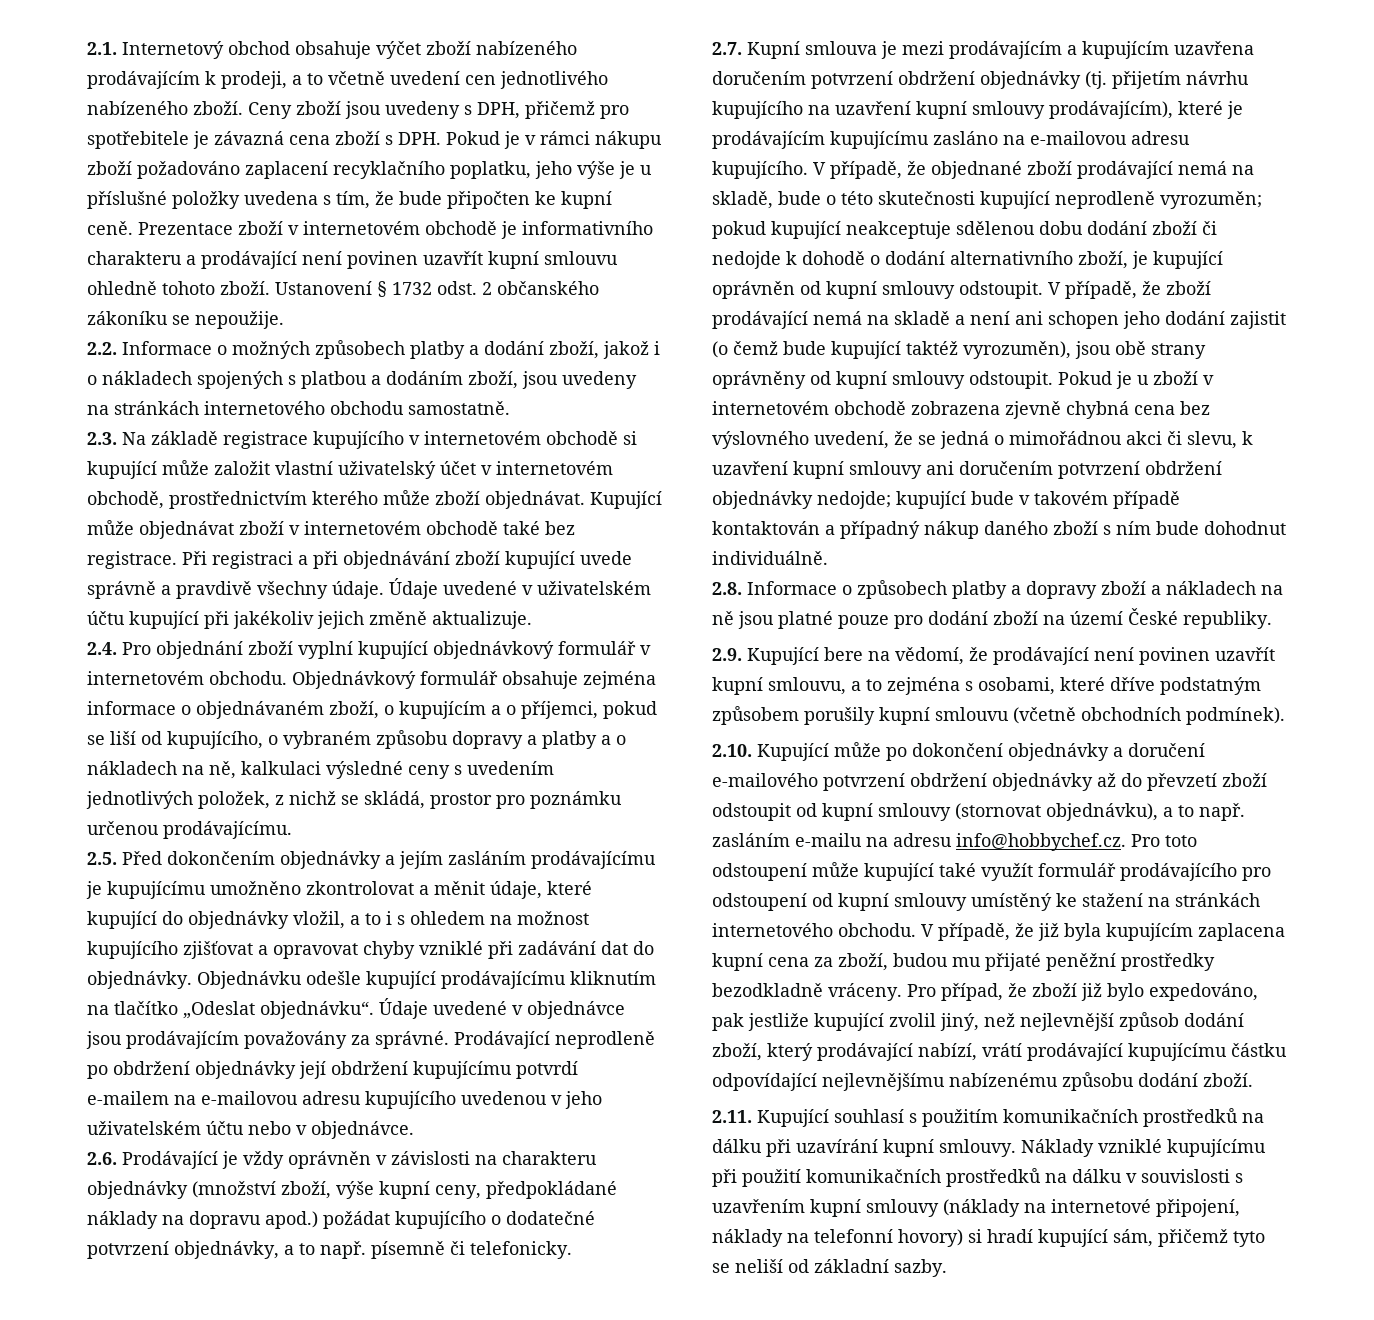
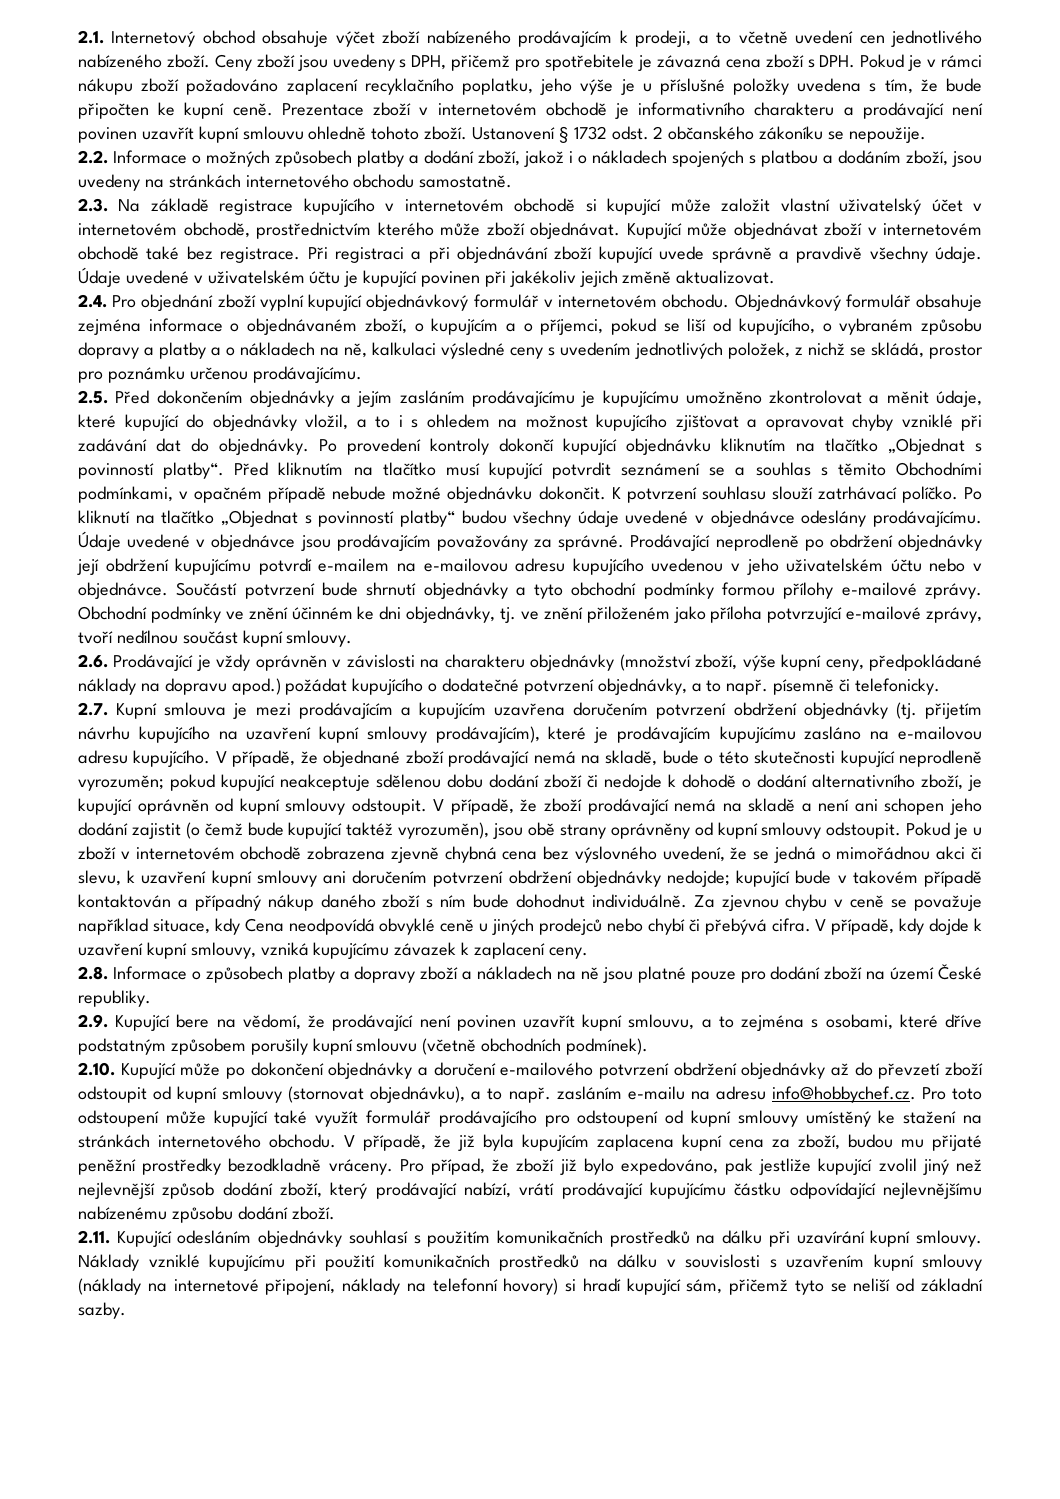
- Údaje uvedené v uživatelském účtu kupující při jakékoliv jejich změně aktualizuje.
+ Údaje uvedené v uživatelském účtu je kupující povinen při jakékoliv jejich změně aktualizovat.
- Objednávku odešle kupující prodávajícímu kliknutím na tlačítko „Odeslat objednávku“.
+ Po provedení kontroly dokončí kupující objednávku kliknutím na tlačítko „Objednat s povinností platby“. Před kliknutím na tlačítko musí kupující potvrdit seznámení se a souhlas s těmito Obchodními podmínkami, v opačném případě nebude možné objednávku dokončit. K potvrzení souhlasu slouží zatrhávací políčko. Po kliknutí na tlačítko „Objednat s povinností platby“ budou všechny údaje uvedené v objednávce odeslány prodávajícímu.
+ Součástí potvrzení bude shrnutí objednávky a tyto obchodní podmínky formou přílohy e-mailové zprávy. Obchodní podmínky ve znění účinném ke dni objednávky, tj. ve znění přiloženém jako příloha potvrzující e-mailové zprávy, tvoří nedílnou součást kupní smlouvy.
+ Za zjevnou chybu v ceně se považuje například situace, kdy Cena neodpovídá obvyklé ceně u jiných prodejců nebo chybí či přebývá cifra. V případě, kdy dojde k uzavření kupní smlouvy, vzniká kupujícímu závazek k zaplacení ceny.
- Pro případ, že zboží již bylo expedováno, pak jestliže kupující zvolil jiný, než nejlevnější způsob dodání zboží, který prodávající nabízí, vrátí prodávající kupujícímu částku odpovídající nejlevnějšímu nabízenému způsobu dodání zboží.
+ Pro případ, že zboží již bylo expedováno, pak jestliže kupující zvolil jiný než nejlevnější způsob dodání zboží, který prodávající nabízí, vrátí prodávající kupujícímu částku odpovídající nejlevnějšímu nabízenému způsobu dodání zboží.
- 2.11. Kupující souhlasí s použitím komunikačních prostředků na dálku při uzavírání kupní smlouvy.
+ 2.11. Kupující odesláním objednávky souhlasí s použitím komunikačních prostředků na dálku při uzavírání kupní smlouvy.

